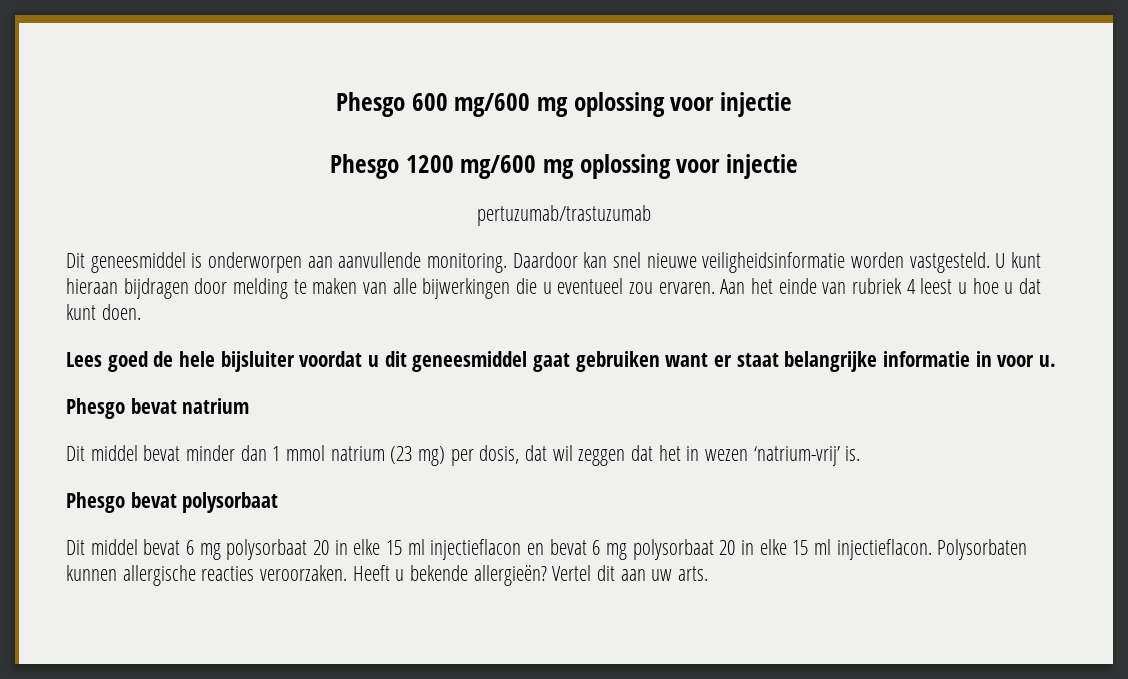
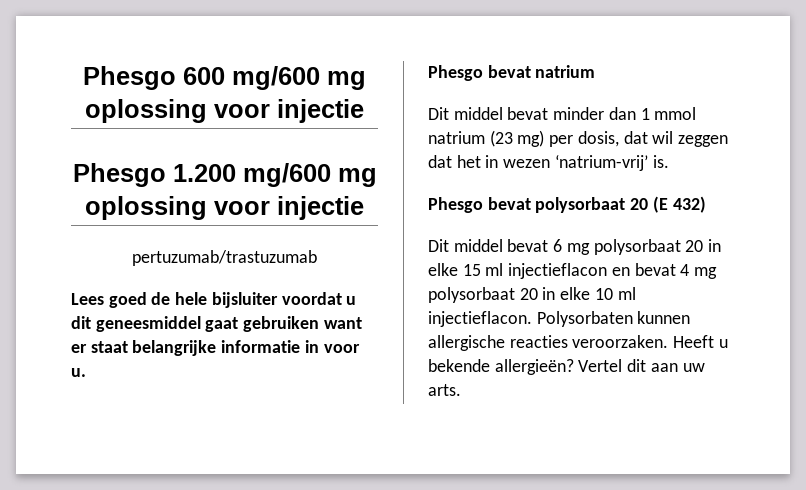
- Phesgo 1200 mg/600 mg oplossing voor injectie
+ Phesgo 1.200 mg/600 mg oplossing voor injectie
- Dit geneesmiddel is onderworpen aan aanvullende monitoring. Daardoor kan snel nieuwe veiligheidsinformatie worden vastgesteld. U kunt hieraan bijdragen door melding te maken van alle bijwerkingen die u eventueel zou ervaren. Aan het einde van rubriek 4 leest u hoe u dat kunt doen.
- Phesgo bevat polysorbaat
+ Phesgo bevat polysorbaat 20 (E 432)
- Dit middel bevat 6 mg polysorbaat 20 in elke 15 ml injectieflacon en bevat 6 mg polysorbaat 20 in elke 15 ml injectieflacon.
+ Dit middel bevat 6 mg polysorbaat 20 in elke 15 ml injectieflacon en bevat 4 mg polysorbaat 20 in elke 10 ml injectieflacon.

